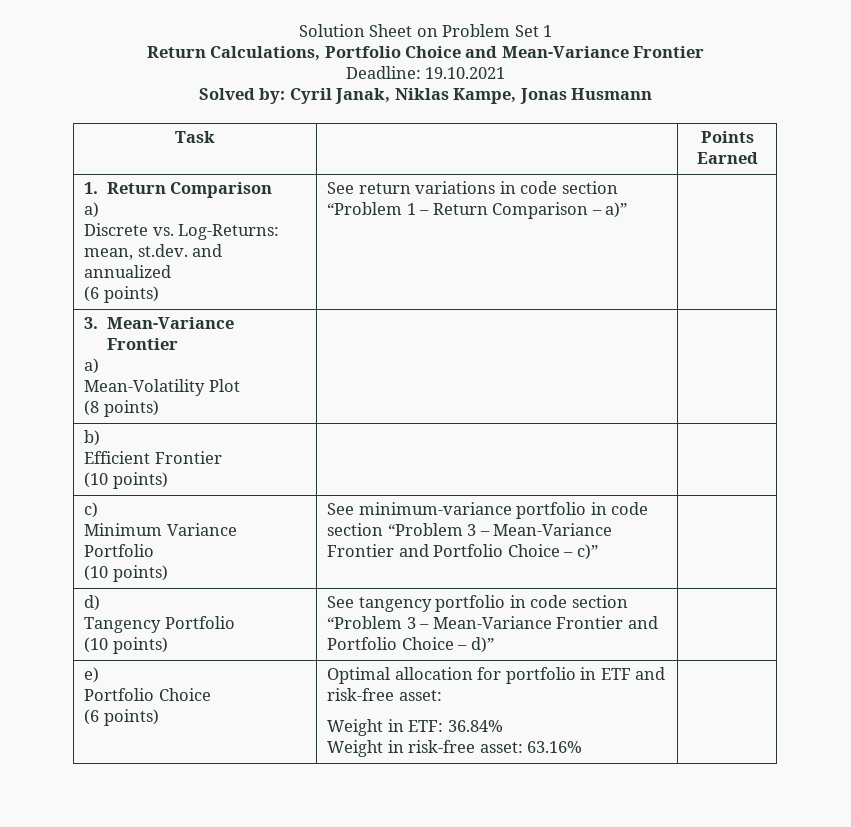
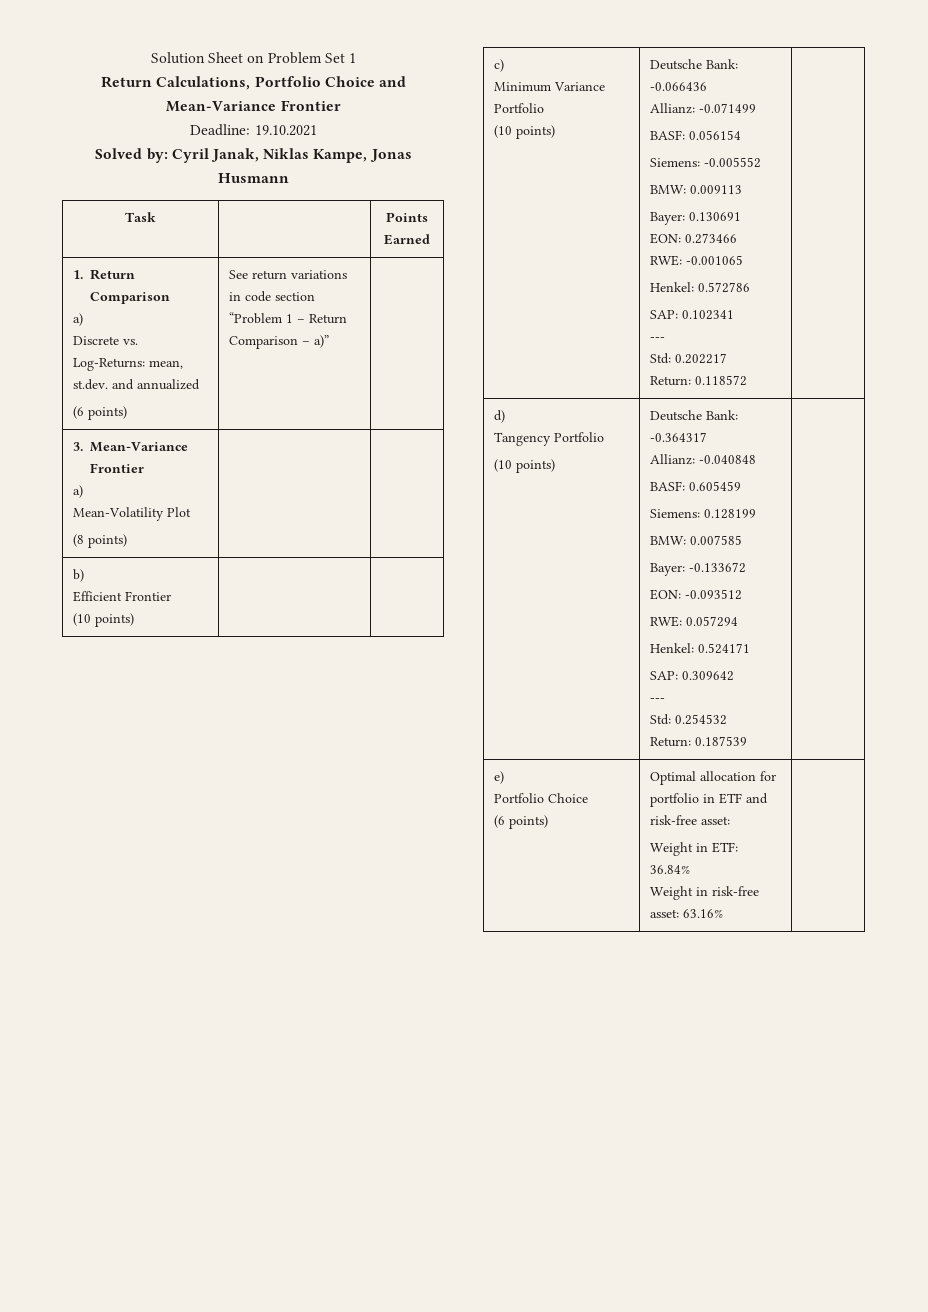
  c)
  Minimum Variance Portfolio
- (10 points) | See minimum-variance portfolio in code section “Problem 3 – Mean-Variance Frontier and Portfolio Choice – c)” |
+ (10 points) | Deutsche Bank: -0.066436
+ Allianz: -0.071499
+ BASF: 0.056154
+ Siemens: -0.005552
+ BMW: 0.009113
+ Bayer: 0.130691
+ EON: 0.273466
+ RWE: -0.001065
+ Henkel: 0.572786
+ SAP: 0.102341
+ ---
+ Std: 0.202217
+ Return: 0.118572 |
  d)
  Tangency Portfolio
- (10 points) | See tangency portfolio in code section “Problem 3 – Mean-Variance Frontier and Portfolio Choice – d)” |
+ (10 points) | Deutsche Bank: -0.364317
+ Allianz: -0.040848
+ BASF: 0.605459
+ Siemens: 0.128199
+ BMW: 0.007585
+ Bayer: -0.133672
+ EON: -0.093512
+ RWE: 0.057294
+ Henkel: 0.524171
+ SAP: 0.309642
+ ---
+ Std: 0.254532
+ Return: 0.187539 |

